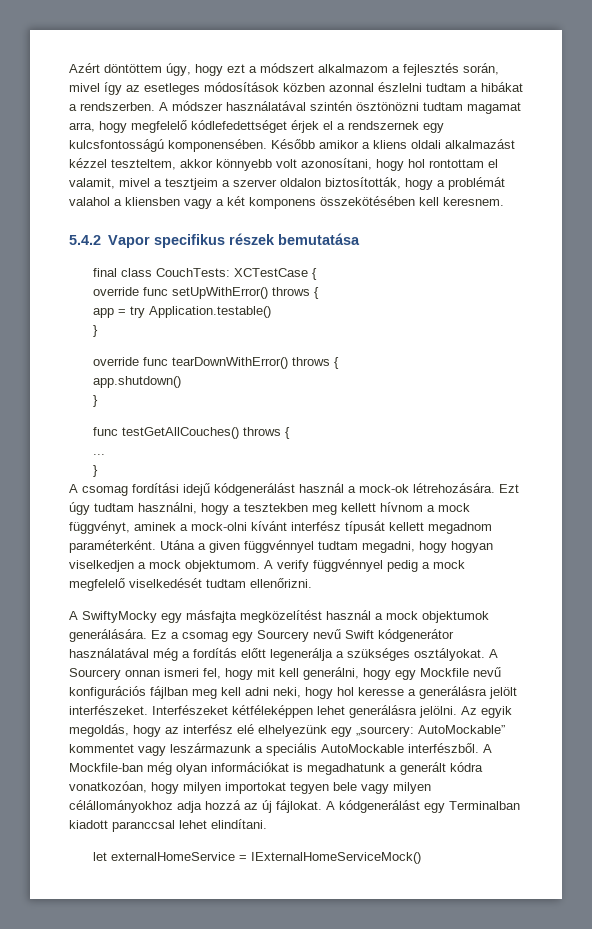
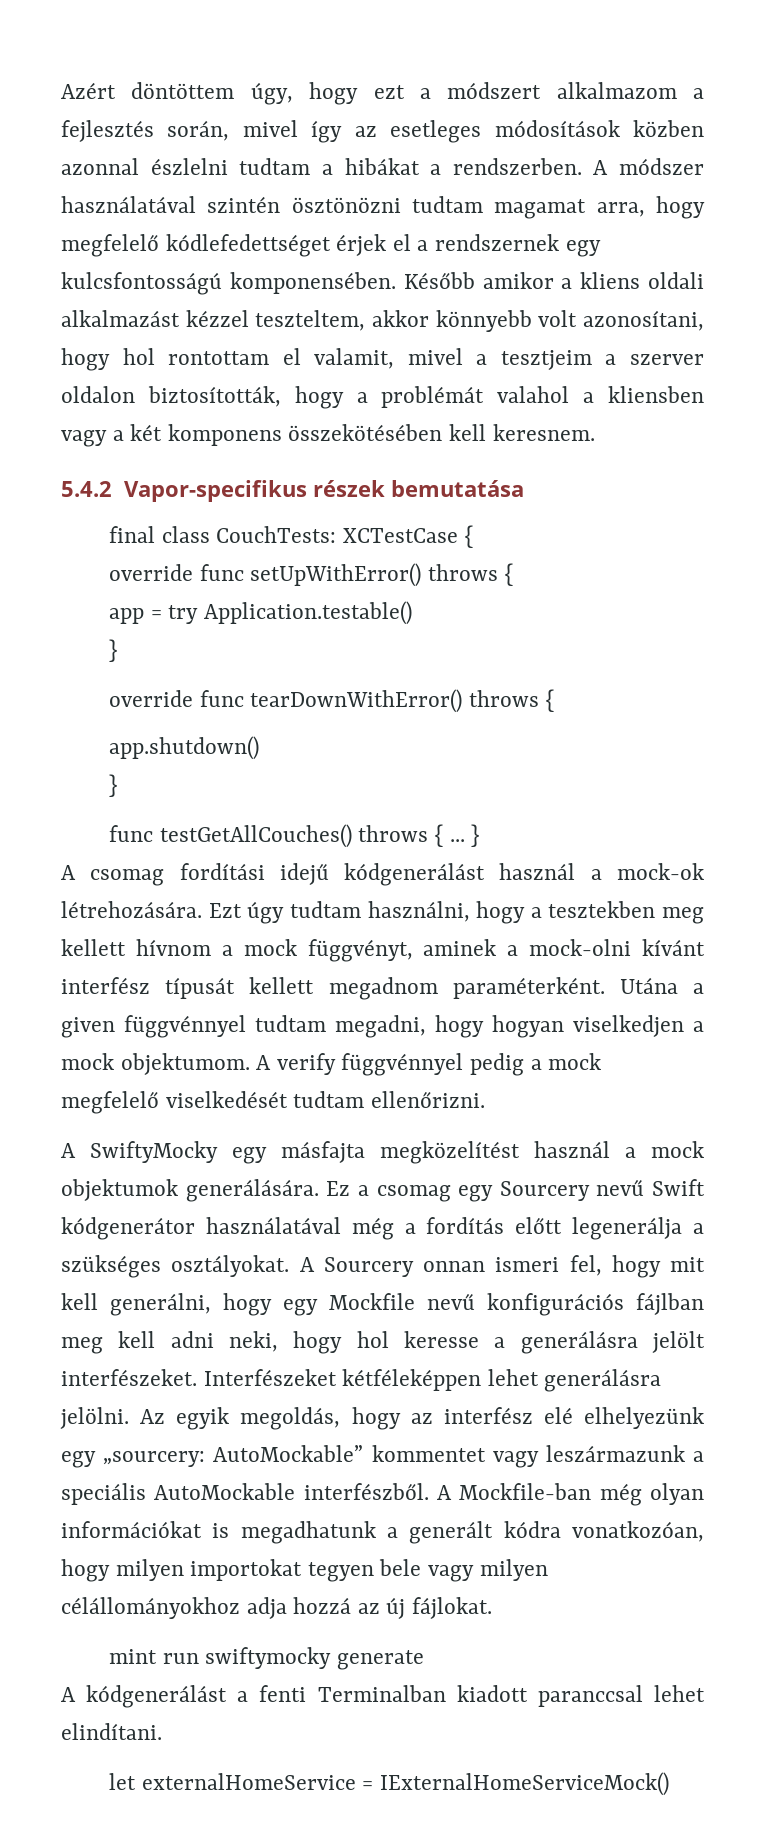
- 5.4.2 Vapor specifikus részek bemutatása
+ 5.4.2 Vapor-specifikus részek bemutatása
- func testGetAllCouches() throws {
- ...
- }
+ func testGetAllCouches() throws { ... }
- A Mockfile-ban még olyan információkat is megadhatunk a generált kódra vonatkozóan, hogy milyen importokat tegyen bele vagy milyen célállományokhoz adja hozzá az új fájlokat. A kódgenerálást egy Terminalban kiadott paranccsal lehet elindítani.
+ A Mockfile-ban még olyan információkat is megadhatunk a generált kódra vonatkozóan, hogy milyen importokat tegyen bele vagy milyen célállományokhoz adja hozzá az új fájlokat.
+ mint run swiftymocky generate
+ A kódgenerálást a fenti Terminalban kiadott paranccsal lehet elindítani.

